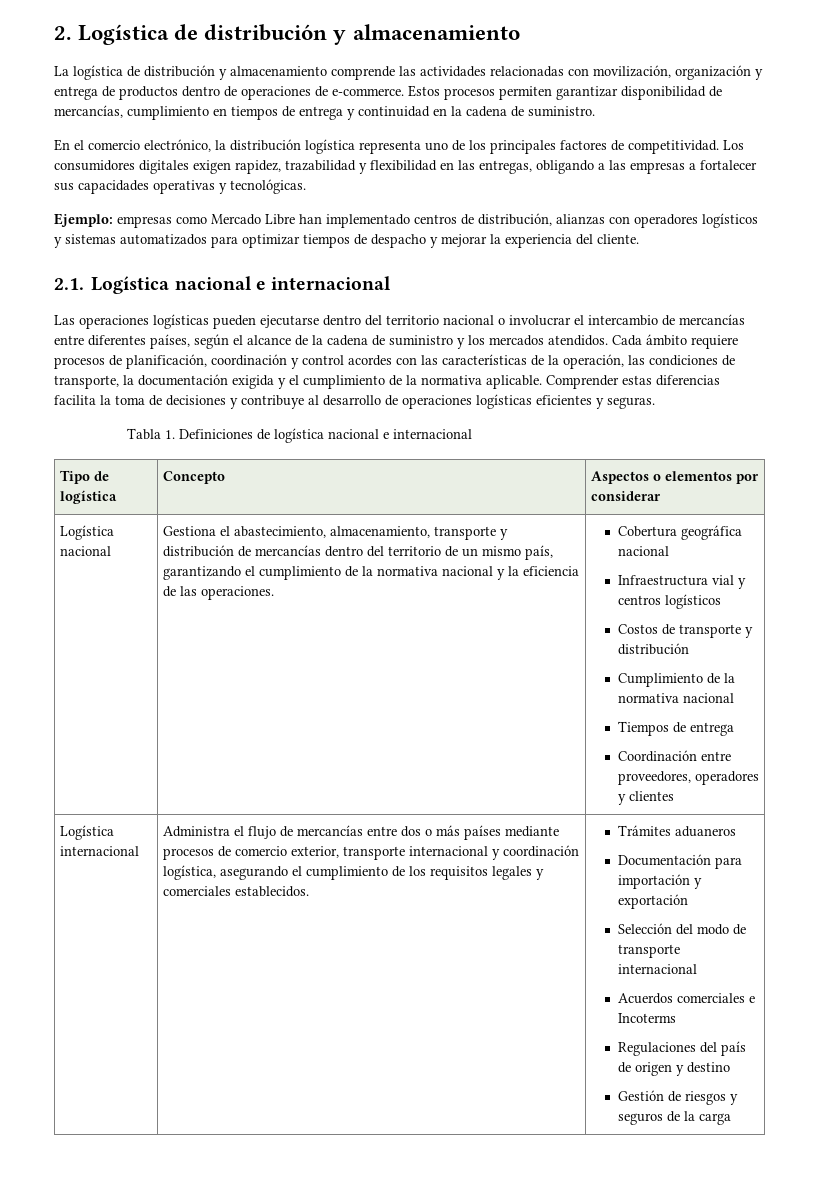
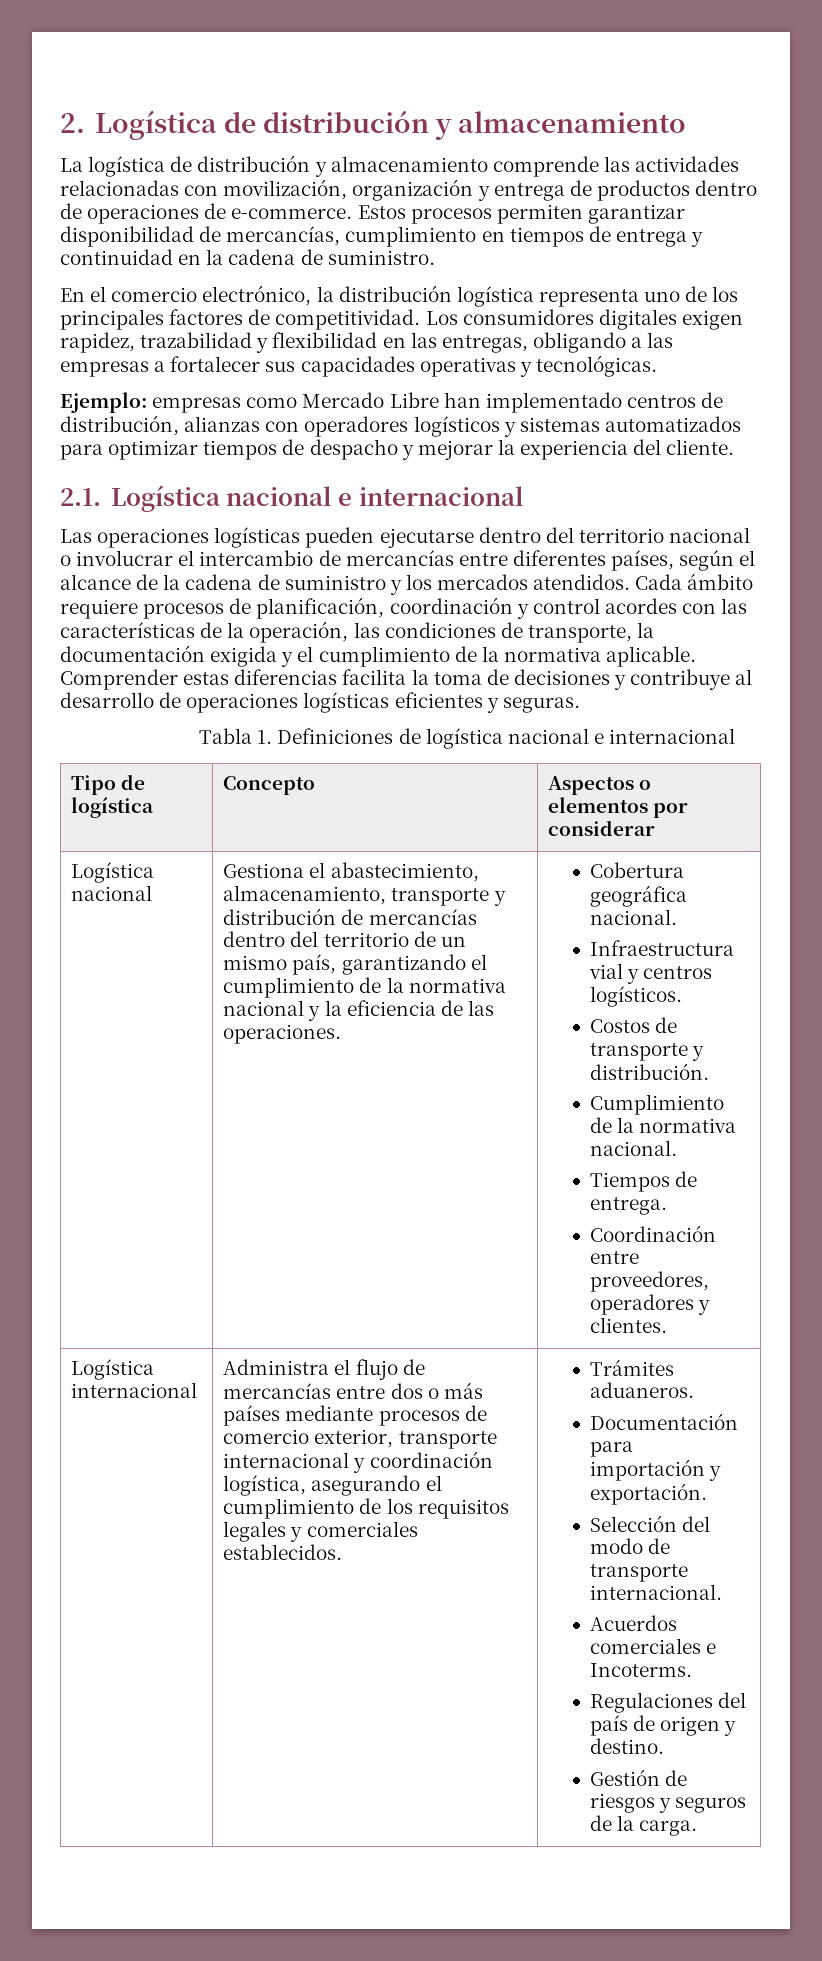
- Cobertura geográfica nacional
+ Cobertura geográfica nacional.
- Infraestructura vial y centros logísticos
+ Infraestructura vial y centros logísticos.
- Costos de transporte y distribución
+ Costos de transporte y distribución.
- Cumplimiento de la normativa nacional
+ Cumplimiento de la normativa nacional.
- Tiempos de entrega
+ Tiempos de entrega.
- Coordinación entre proveedores, operadores y clientes
+ Coordinación entre proveedores, operadores y clientes.
- Trámites aduaneros
+ Trámites aduaneros.
- Documentación para importación y exportación
+ Documentación para importación y exportación.
- Selección del modo de transporte internacional
+ Selección del modo de transporte internacional.
- Acuerdos comerciales e Incoterms
+ Acuerdos comerciales e Incoterms.
- Regulaciones del país de origen y destino
+ Regulaciones del país de origen y destino.
- Gestión de riesgos y seguros de la carga
+ Gestión de riesgos y seguros de la carga.

